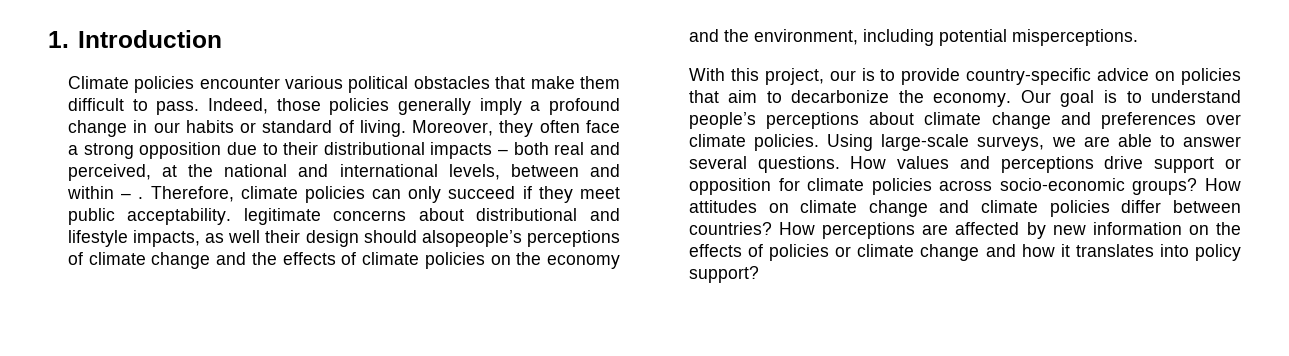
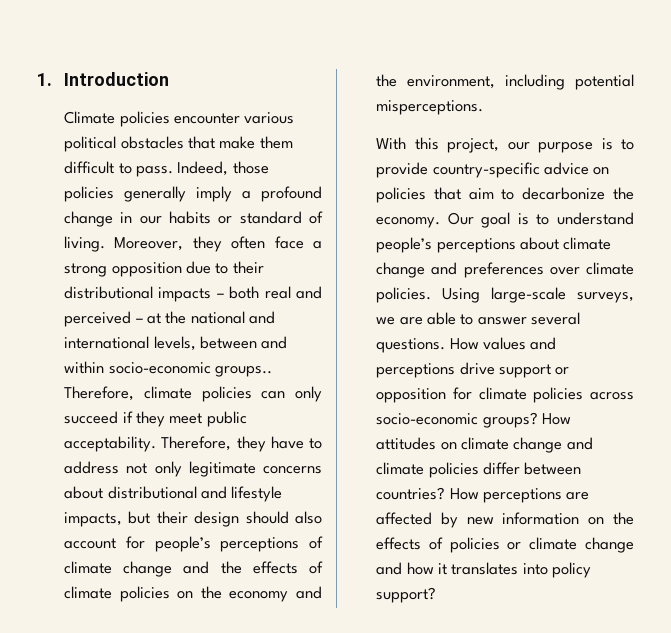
- Moreover, they often face a strong opposition due to their distributional impacts – both real and perceived, at the national and international levels, between and within – .
+ Moreover, they often face a strong opposition due to their distributional impacts – both real and perceived – at the national and international levels, between and within socio-economic groups..
- Therefore, climate policies can only succeed if they meet public acceptability. legitimate concerns about distributional and lifestyle impacts, as well their design should alsopeople’s perceptions of climate change and the effects of climate policies on the economy and the environment, including potential misperceptions.
+ Therefore, climate policies can only succeed if they meet public acceptability. Therefore, they have to address not only legitimate concerns about distributional and lifestyle impacts, but their design should also account for people’s perceptions of climate change and the effects of climate policies on the economy and the environment, including potential misperceptions.
- With this project, our is to provide country-specific advice on policies that aim to decarbonize the economy.
+ With this project, our purpose is to provide country-specific advice on policies that aim to decarbonize the economy.

